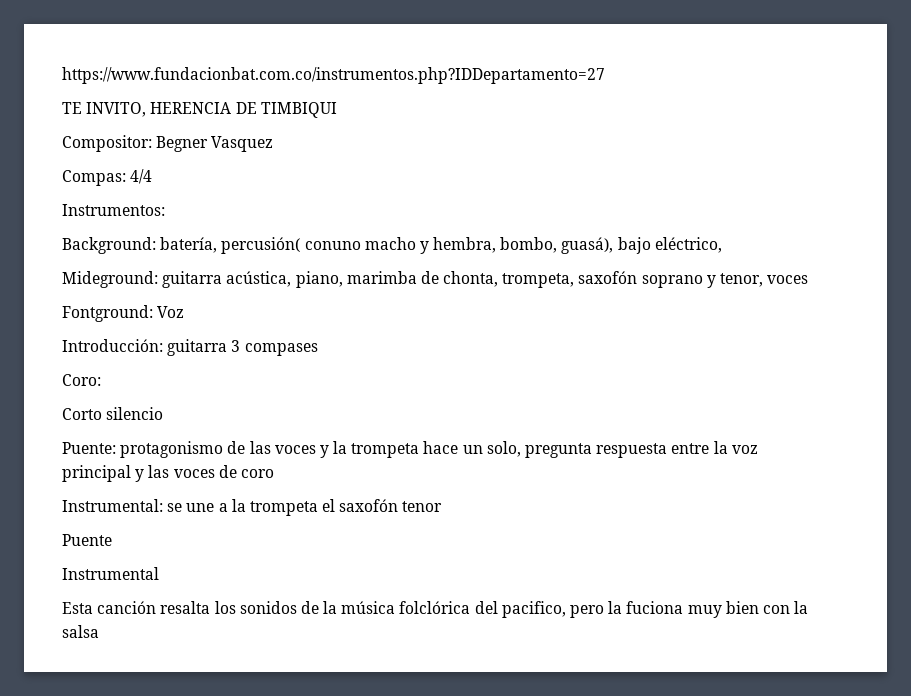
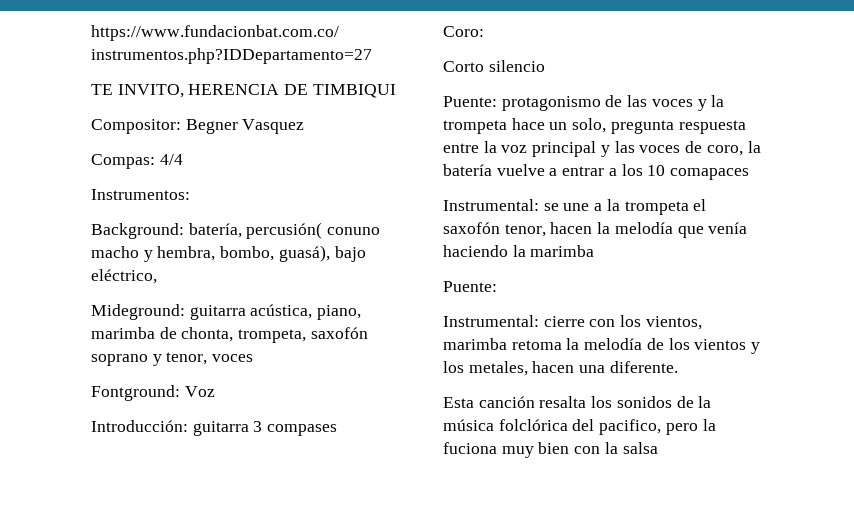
- Puente: protagonismo de las voces y la trompeta hace un solo, pregunta respuesta entre la voz principal y las voces de coro
+ Puente: protagonismo de las voces y la trompeta hace un solo, pregunta respuesta entre la voz principal y las voces de coro, la batería vuelve a entrar a los 10 comapaces
- Instrumental: se une a la trompeta el saxofón tenor
- Puente
- Instrumental
+ Instrumental: se une a la trompeta el saxofón tenor, hacen la melodía que venía haciendo la marimba
+ Puente:
+ Instrumental: cierre con los vientos, marimba retoma la melodía de los vientos y los metales, hacen una diferente.

